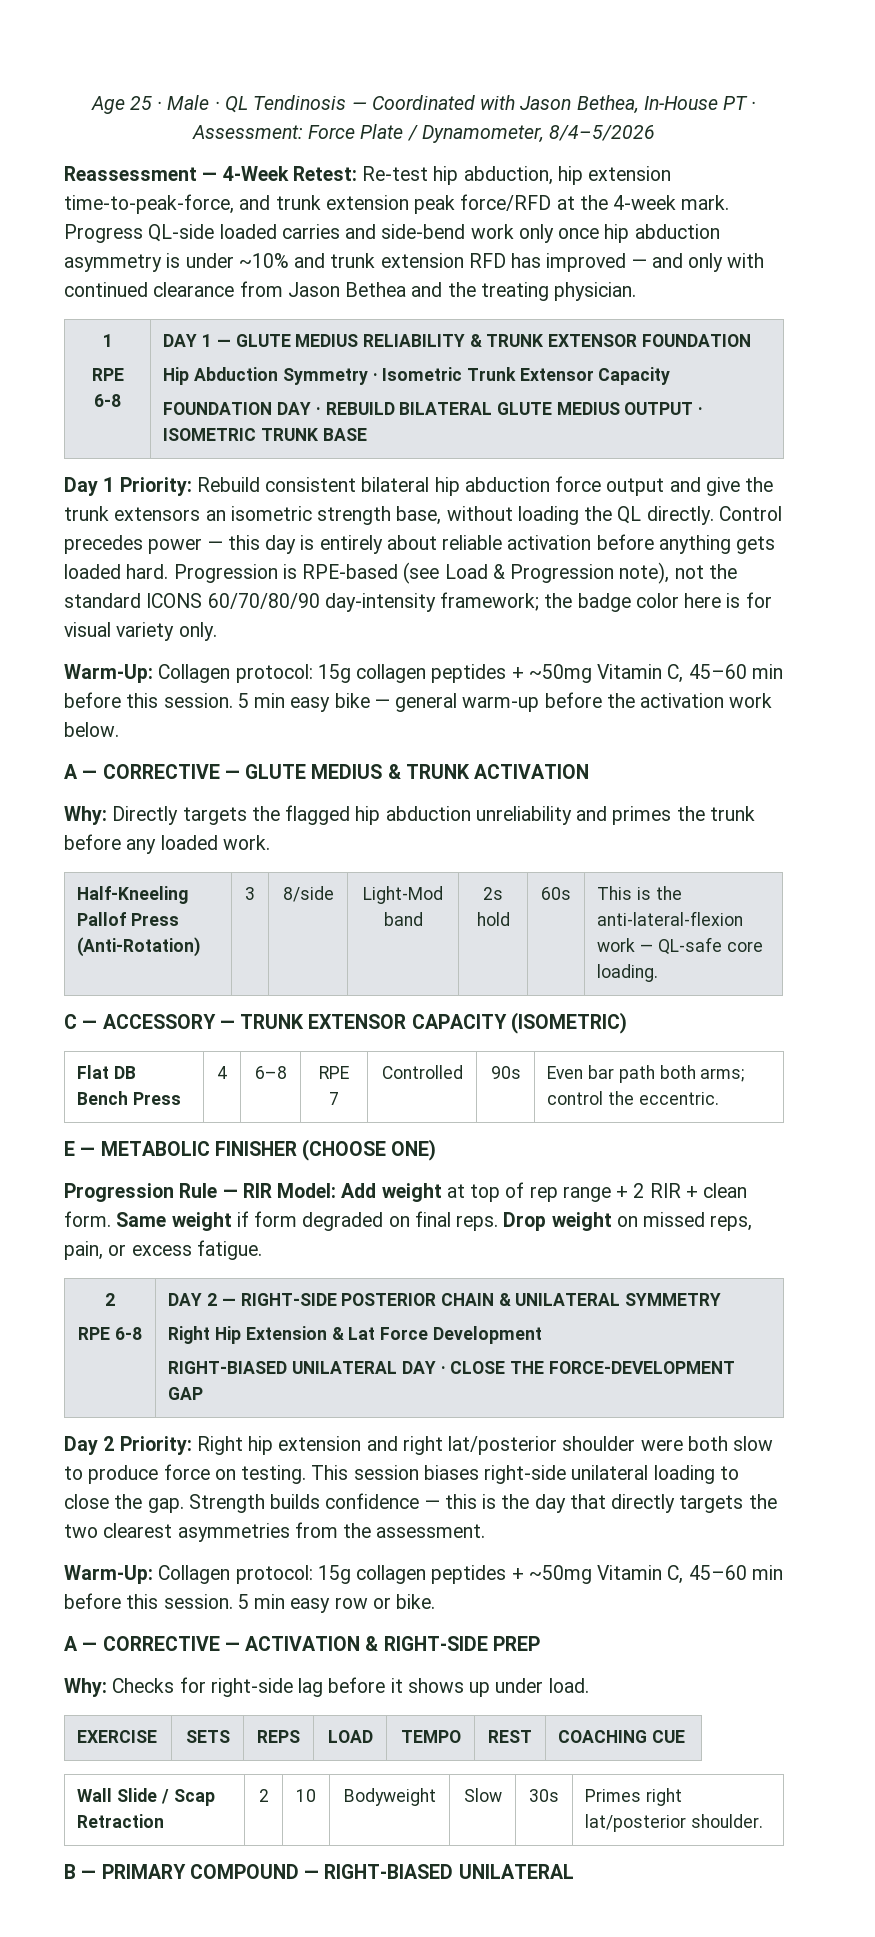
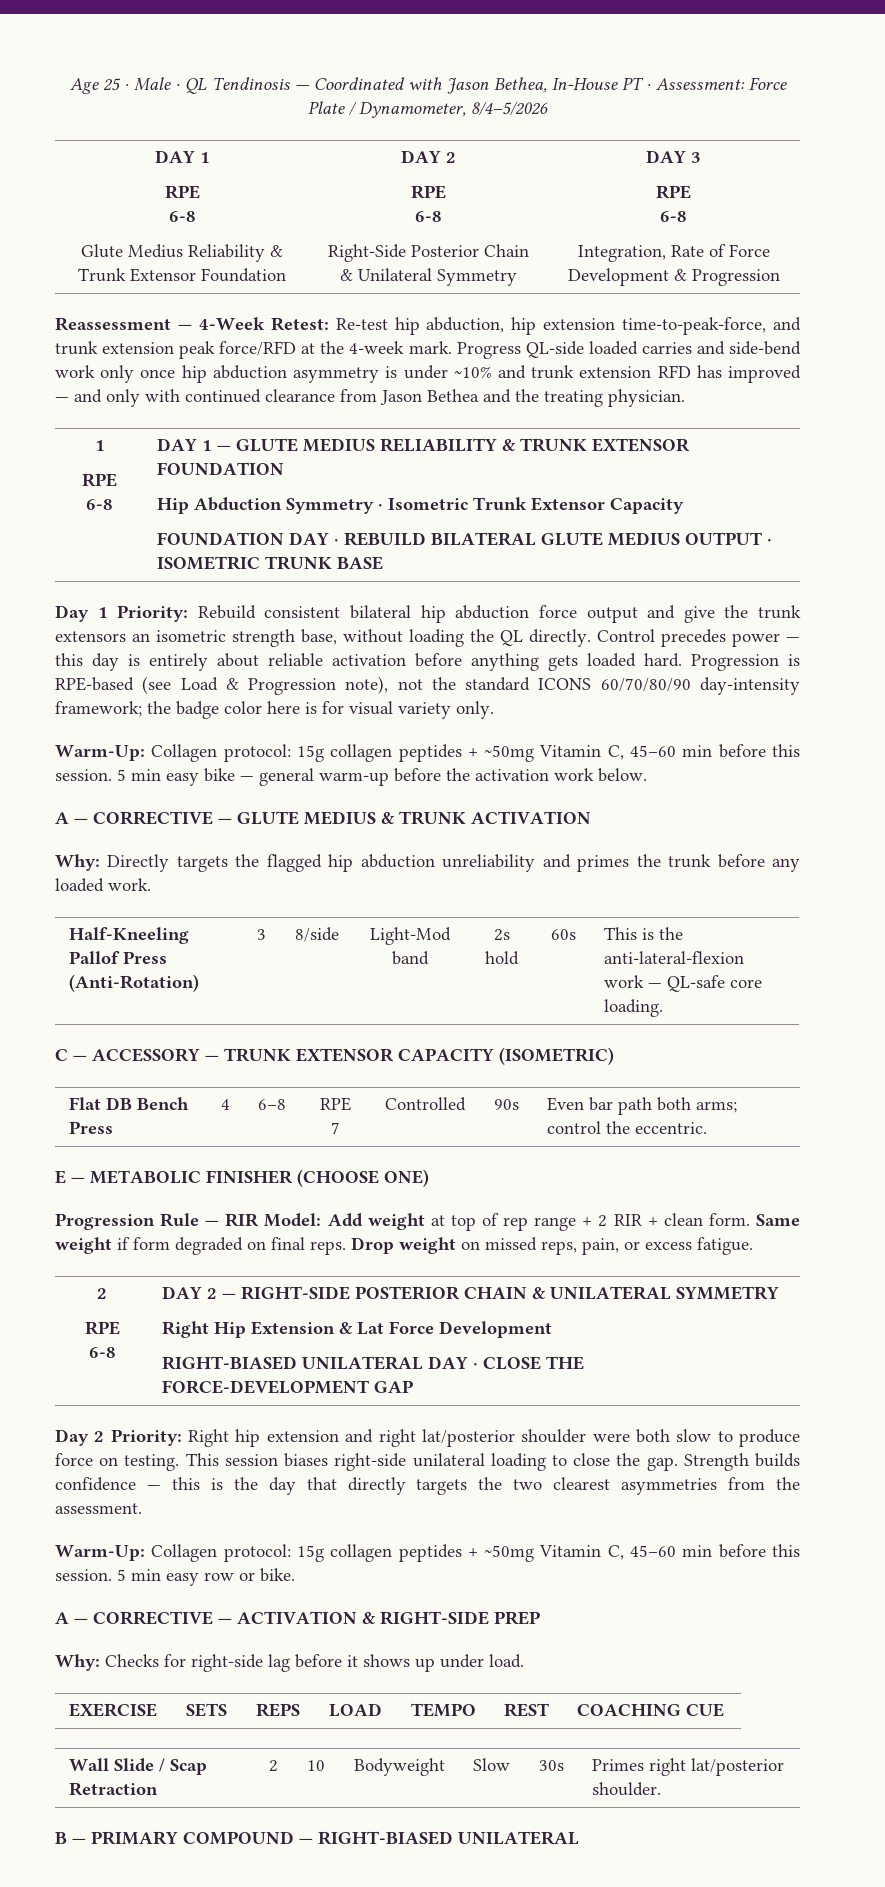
  Age 25 · Male · QL Tendinosis — Coordinated with Jason Bethea, In-House PT · Assessment: Force Plate / Dynamometer, 8/4–5/2026
+ DAY 1
+ RPE
+ 6-8
+ Glute Medius Reliability & Trunk Extensor Foundation | DAY 2
+ RPE
+ 6-8
+ Right-Side Posterior Chain & Unilateral Symmetry | DAY 3
+ RPE
+ 6-8
+ Integration, Rate of Force Development & Progression

